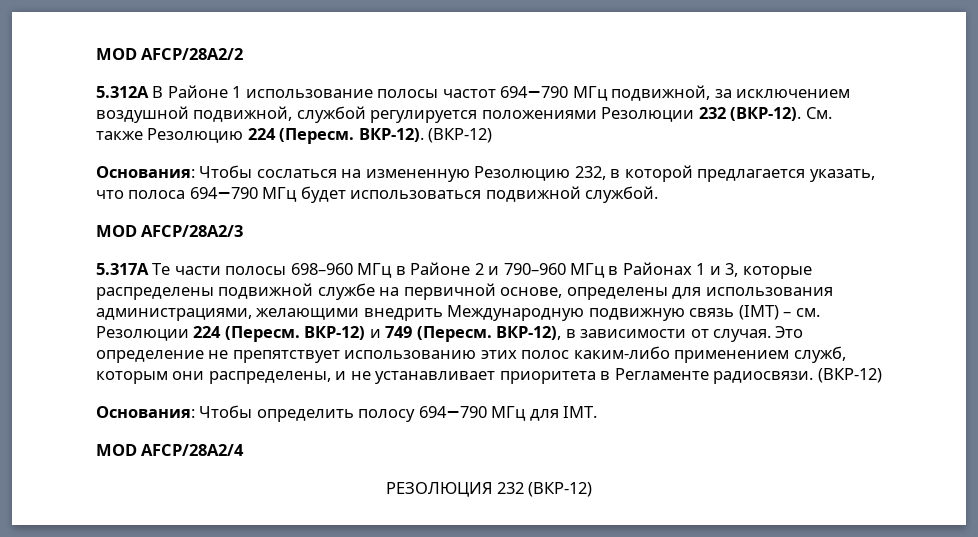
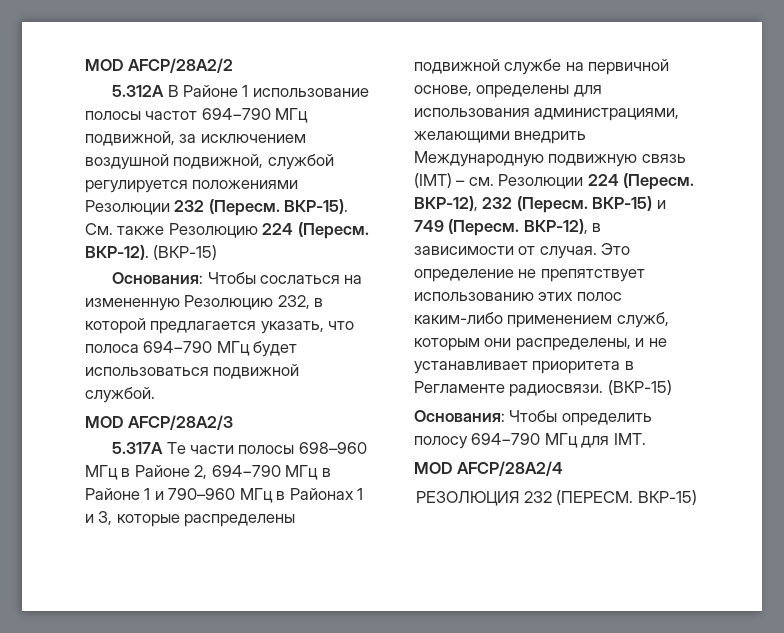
- 5.312A В Районе 1 использование полосы частот 694−790 МГц подвижной, за исключением воздушной подвижной, службой регулируется положениями Резолюции 232 (ВКР-12).
+ 5.312A В Районе 1 использование полосы частот 694−790 МГц подвижной, за исключением воздушной подвижной, службой регулируется положениями Резолюции 232 (Пересм. ВКР-15).
- ВКР-12). (ВКР-12)
+ ВКР-12). (ВКР-15)
- 5.317А Те части полосы 698–960 МГц в Районе 2 и 790–960 МГц в Районах 1 и 3, которые распределены подвижной службе на первичной основе, определены для использования администрациями, желающими внедрить Международную подвижную связь (IMT) – см. Резолюции 224 (Пересм.
+ 5.317А Те части полосы 698–960 МГц в Районе 2, 694−790 МГц в Районе 1 и 790–960 МГц в Районах 1 и 3, которые распределены подвижной службе на первичной основе, определены для использования администрациями, желающими внедрить Международную подвижную связь (IMT) – см. Резолюции 224 (Пересм.
- ВКР-12) и 749 (Пересм.
+ ВКР-12), 232 (Пересм. ВКР-15) и 749 (Пересм.
- Это определение не препятствует использованию этих полос каким-либо применением служб, которым они распределены, и не устанавливает приоритета в Регламенте радиосвязи. (ВКР-12)
+ Это определение не препятствует использованию этих полос каким-либо применением служб, которым они распределены, и не устанавливает приоритета в Регламенте радиосвязи. (ВКР-15)
- РЕЗОЛЮЦИЯ 232 (ВКР-12)
+ РЕЗОЛЮЦИЯ 232 (ПЕРЕСМ. ВКР-15)

